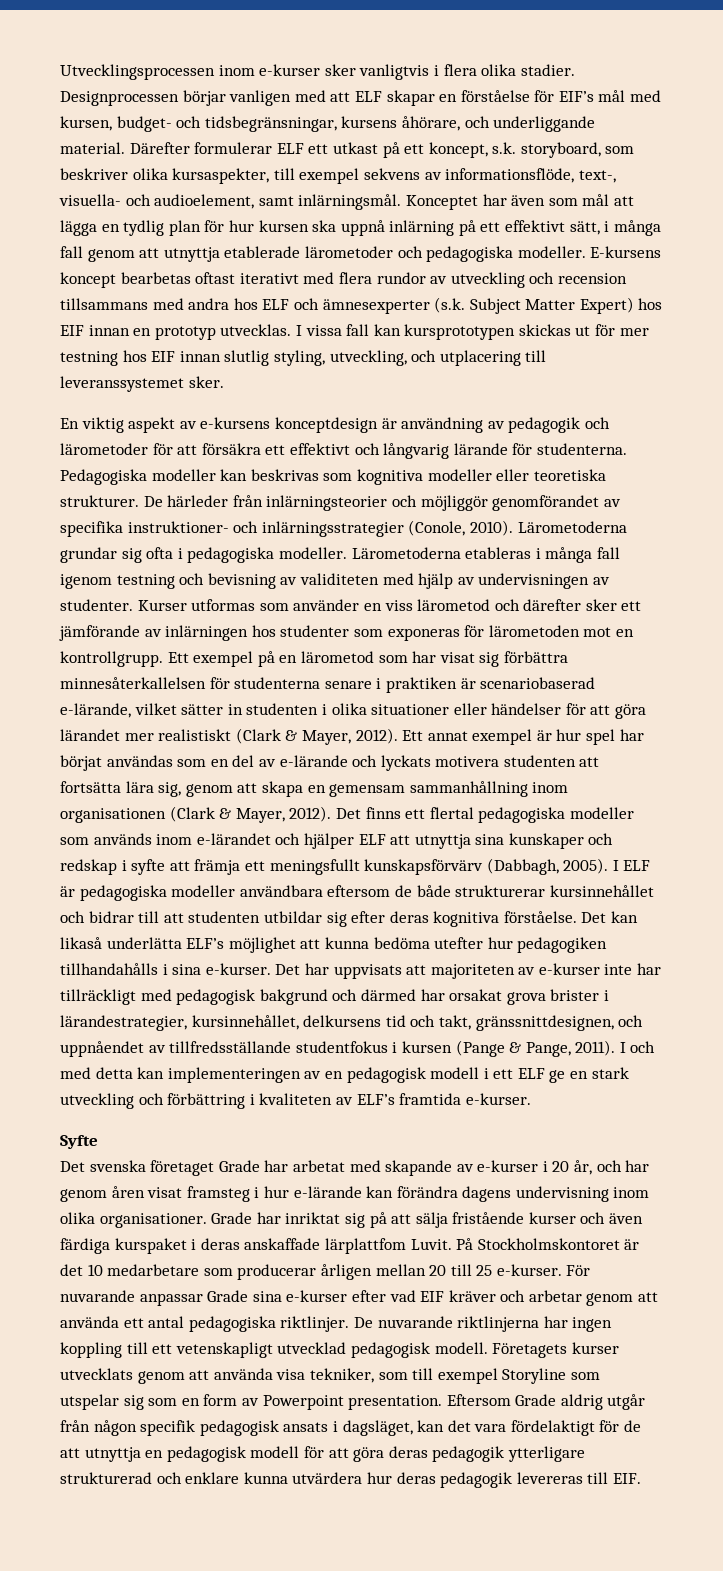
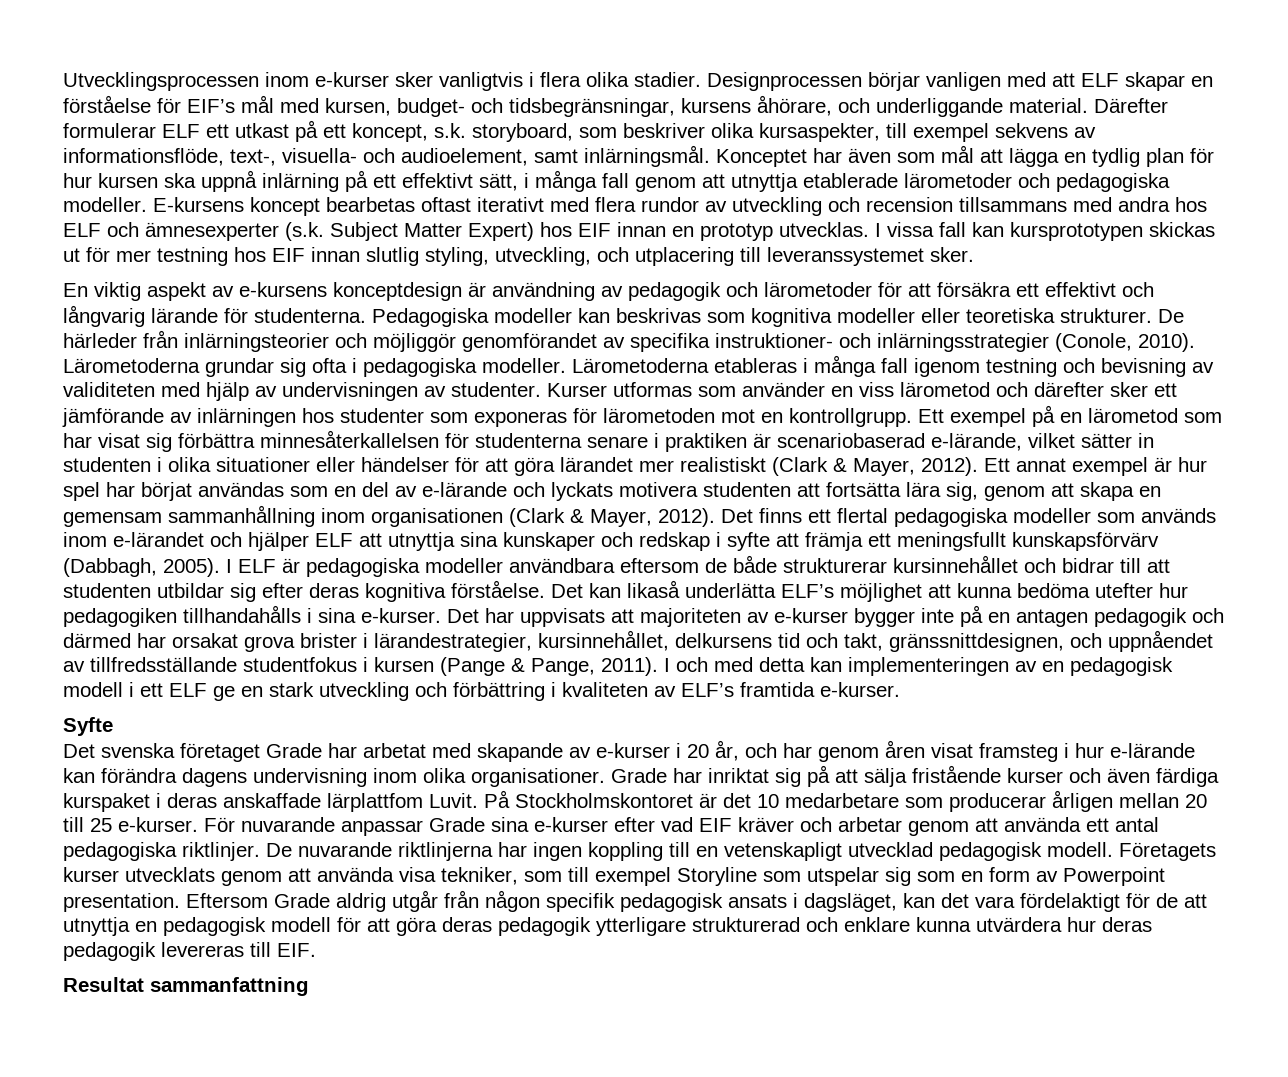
- Det har uppvisats att majoriteten av e-kurser inte har tillräckligt med pedagogisk bakgrund och därmed har orsakat grova brister i lärandestrategier, kursinnehållet, delkursens tid och takt, gränssnittdesignen, och uppnåendet av tillfredsställande studentfokus i kursen (Pange & Pange, 2011).
+ Det har uppvisats att majoriteten av e-kurser bygger inte på en antagen pedagogik och därmed har orsakat grova brister i lärandestrategier, kursinnehållet, delkursens tid och takt, gränssnittdesignen, och uppnåendet av tillfredsställande studentfokus i kursen (Pange & Pange, 2011).
- De nuvarande riktlinjerna har ingen koppling till ett vetenskapligt utvecklad pedagogisk modell.
+ De nuvarande riktlinjerna har ingen koppling till en vetenskapligt utvecklad pedagogisk modell.
+ Resultat sammanfattning

